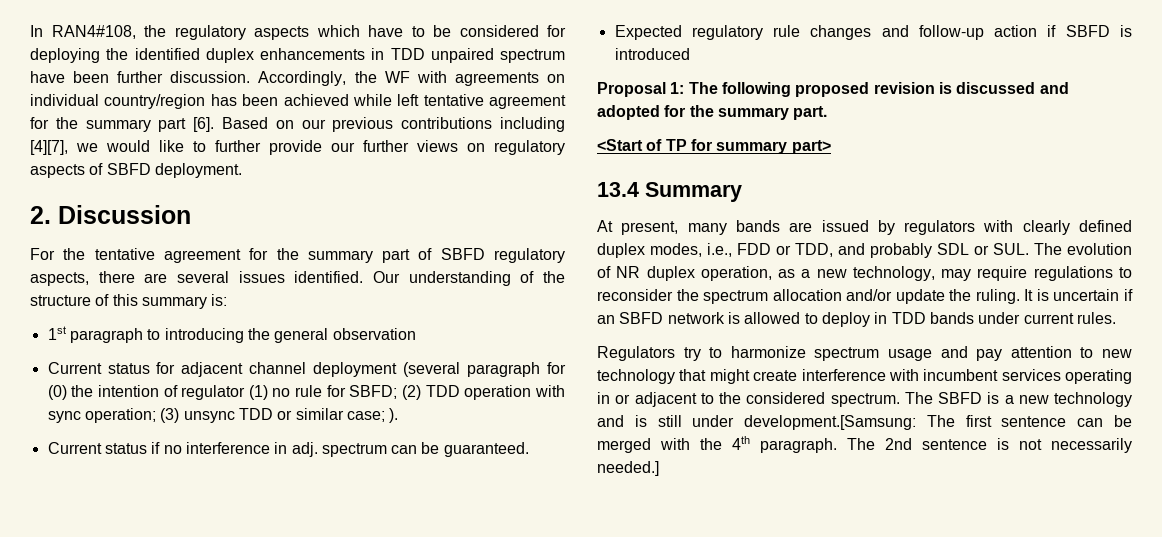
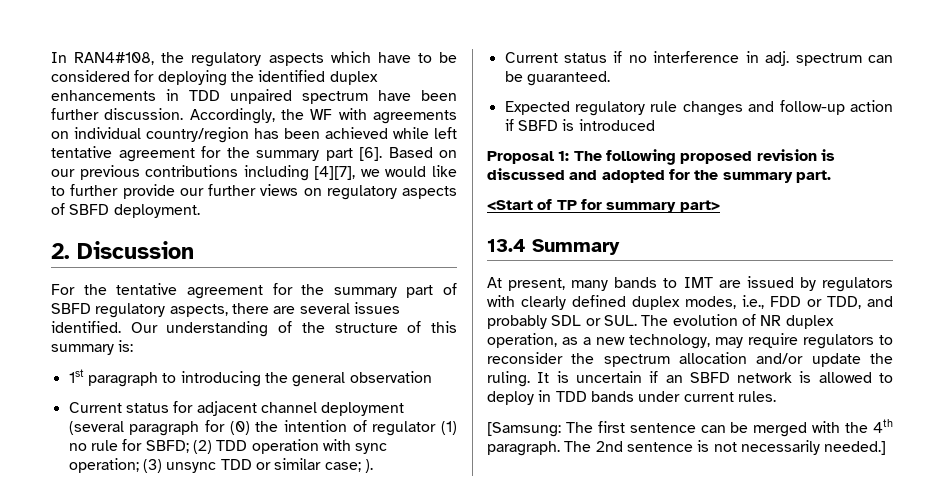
- At present, many bands are issued by regulators with clearly defined duplex modes, i.e., FDD or TDD, and probably SDL or SUL. The evolution of NR duplex operation, as a new technology, may require regulations to reconsider the spectrum allocation and/or update the ruling.
+ At present, many bands to IMT are issued by regulators with clearly defined duplex modes, i.e., FDD or TDD, and probably SDL or SUL. The evolution of NR duplex operation, as a new technology, may require regulators to reconsider the spectrum allocation and/or update the ruling.
- Regulators try to harmonize spectrum usage and pay attention to new technology that might create interference with incumbent services operating in or adjacent to the considered spectrum. The SBFD is a new technology and is still under development.[Samsung: The first sentence can be merged with the 4th paragraph.
+ [Samsung: The first sentence can be merged with the 4th paragraph.

